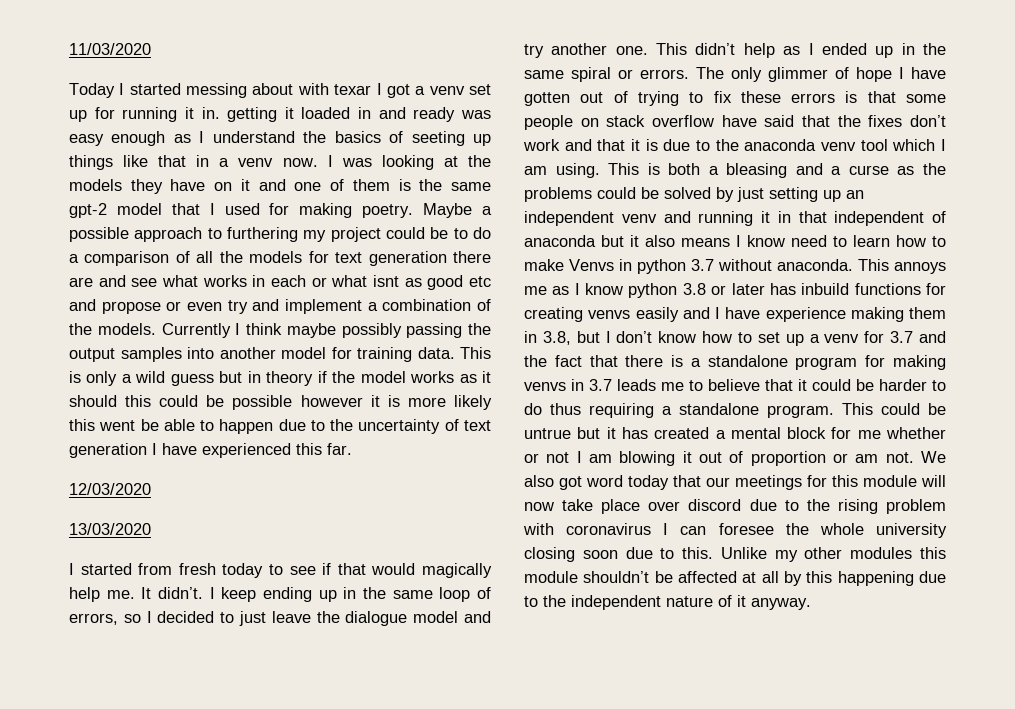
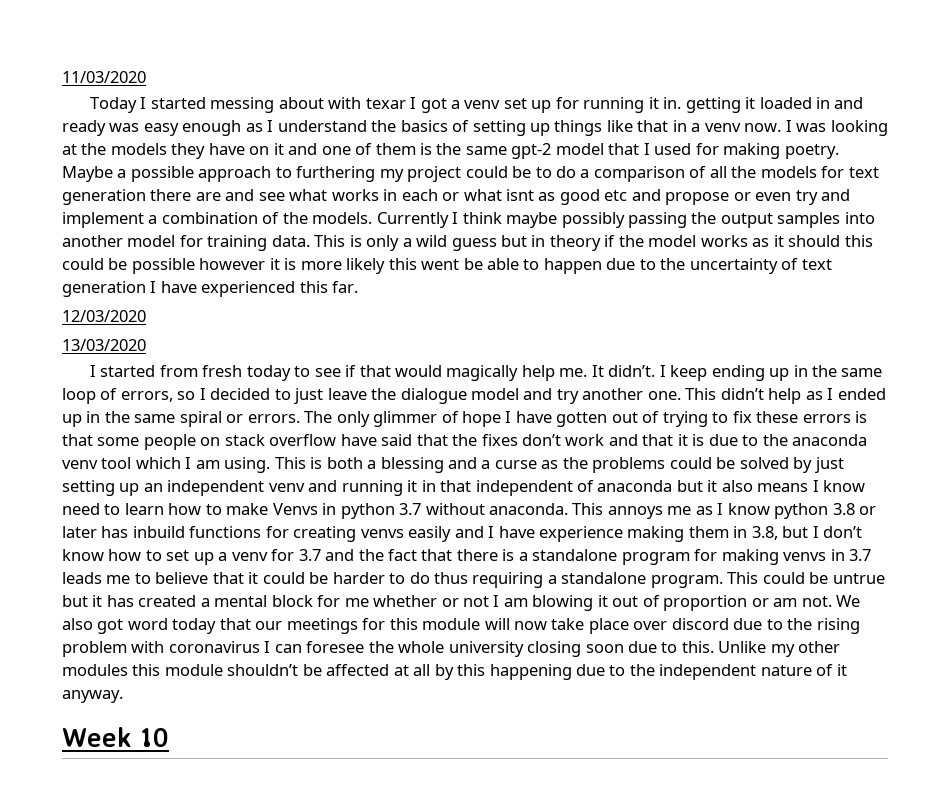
- Today I started messing about with texar I got a venv set up for running it in. getting it loaded in and ready was easy enough as I understand the basics of seeting up things like that in a venv now.
+ Today I started messing about with texar I got a venv set up for running it in. getting it loaded in and ready was easy enough as I understand the basics of setting up things like that in a venv now.
- This is both a bleasing and a curse as the problems could be solved by just setting up an independent venv and running it in that independent of anaconda but it also means I know need to learn how to make Venvs in python 3.7 without anaconda.
+ This is both a blessing and a curse as the problems could be solved by just setting up an independent venv and running it in that independent of anaconda but it also means I know need to learn how to make Venvs in python 3.7 without anaconda.
+ Week 10

